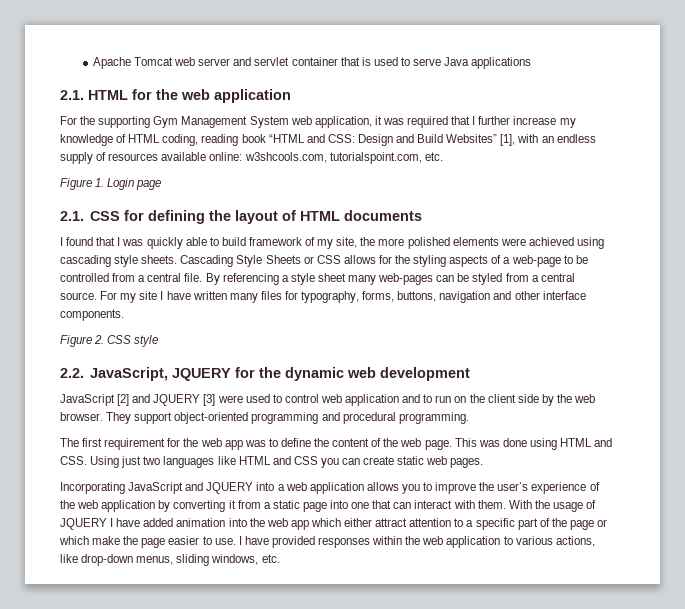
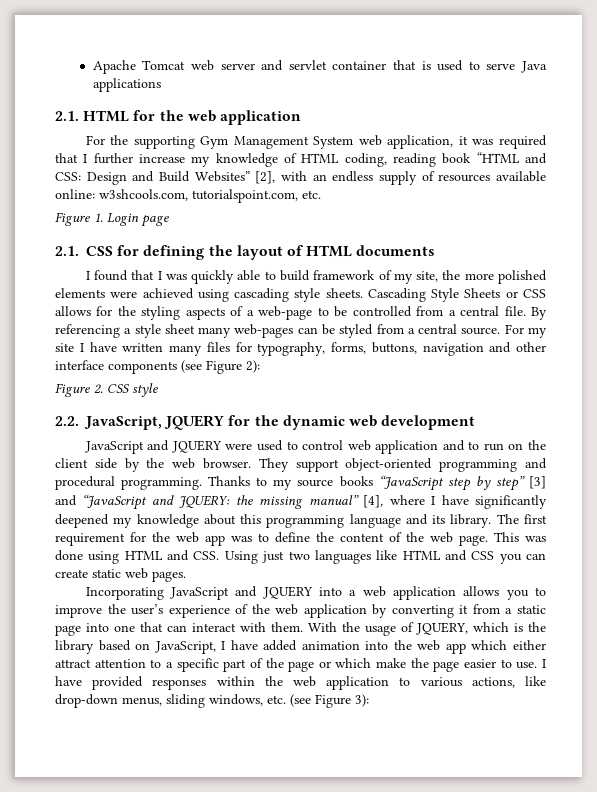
- For the supporting Gym Management System web application, it was required that I further increase my knowledge of HTML coding, reading book “HTML and CSS: Design and Build Websites” [1], with an endless supply of resources available online: w3shcools.com, tutorialspoint.com, etc.
+ For the supporting Gym Management System web application, it was required that I further increase my knowledge of HTML coding, reading book “HTML and CSS: Design and Build Websites” [2], with an endless supply of resources available online: w3shcools.com, tutorialspoint.com, etc.
- For my site I have written many files for typography, forms, buttons, navigation and other interface components.
+ For my site I have written many files for typography, forms, buttons, navigation and other interface components (see Figure 2):
- JavaScript [2] and JQUERY [3] were used to control web application and to run on the client side by the web browser.
+ JavaScript and JQUERY were used to control web application and to run on the client side by the web browser.
- They support object-oriented programming and procedural programming.
- The first requirement for the web app was to define the content of the web page.
+ They support object-oriented programming and procedural programming. Thanks to my source books “JavaScript step by step” [3] and “JavaScript and JQUERY: the missing manual” [4], where I have significantly deepened my knowledge about this programming language and its library. The first requirement for the web app was to define the content of the web page.
- With the usage of JQUERY I have added animation into the web app which either attract attention to a specific part of the page or which make the page easier to use.
+ With the usage of JQUERY, which is the library based on JavaScript, I have added animation into the web app which either attract attention to a specific part of the page or which make the page easier to use.
- I have provided responses within the web application to various actions, like drop-down menus, sliding windows, etc.
+ I have provided responses within the web application to various actions, like drop-down menus, sliding windows, etc. (see Figure 3):

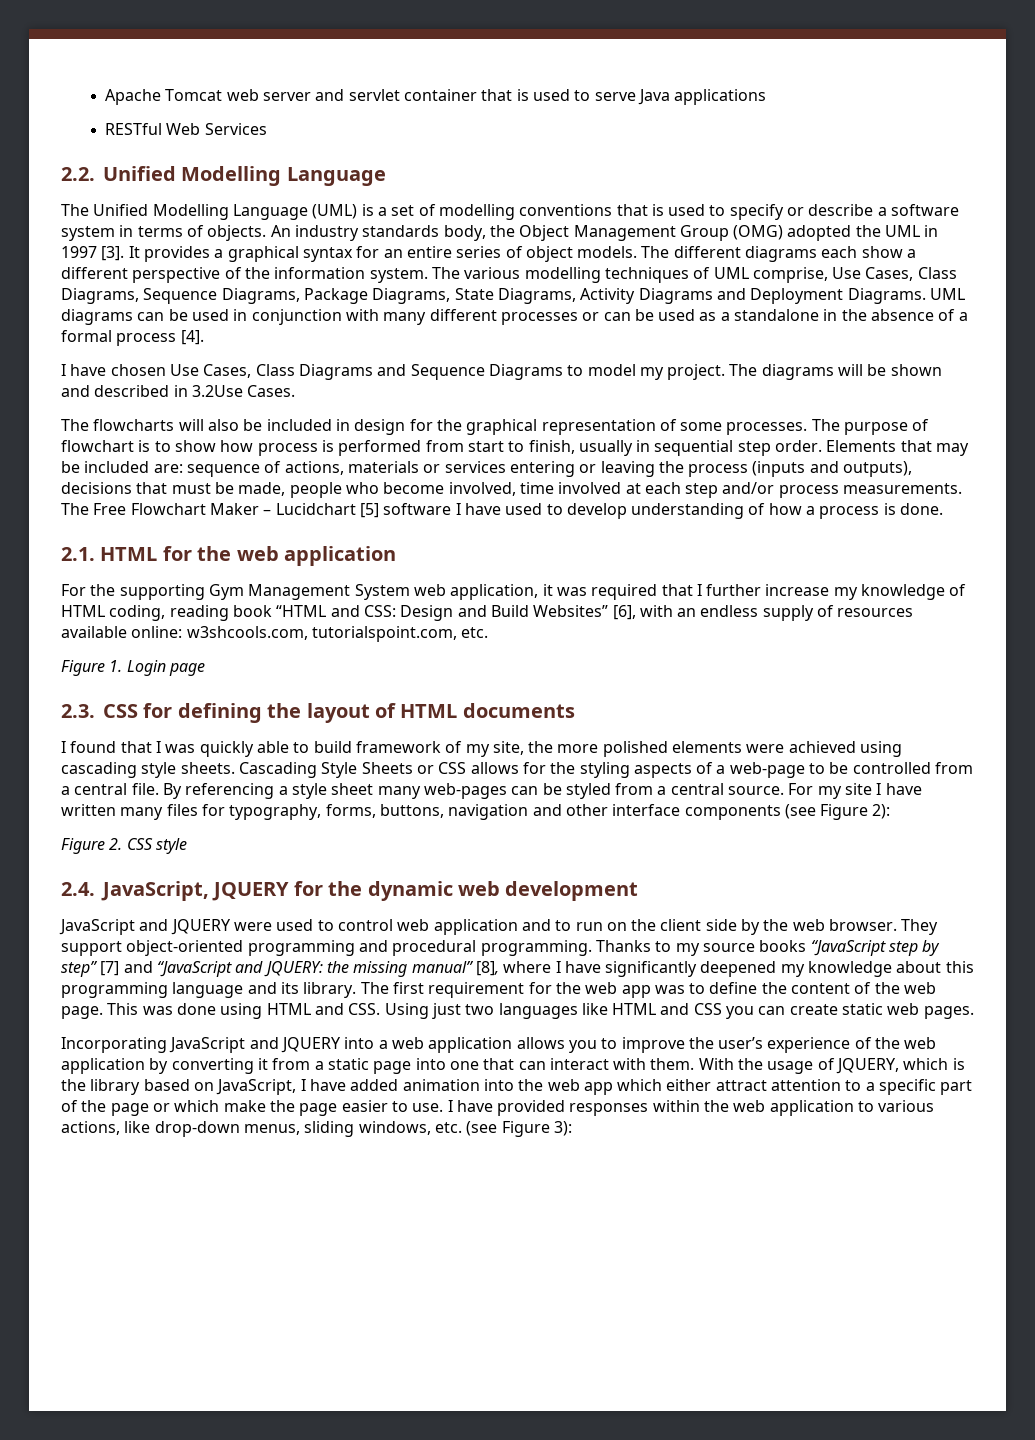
+ RESTful Web Services
+ 2.2. Unified Modelling Language
+ The Unified Modelling Language (UML) is a set of modelling conventions that is used to specify or describe a software system in terms of objects. An industry standards body, the Object Management Group (OMG) adopted the UML in 1997 [3]. It provides a graphical syntax for an entire series of object models. The different diagrams each show a different perspective of the information system. The various modelling techniques of UML comprise, Use Cases, Class Diagrams, Sequence Diagrams, Package Diagrams, State Diagrams, Activity Diagrams and Deployment Diagrams. UML diagrams can be used in conjunction with many different processes or can be used as a standalone in the absence of a formal process [4].
+ I have chosen Use Cases, Class Diagrams and Sequence Diagrams to model my project. The diagrams will be shown and described in 3.2Use Cases.
+ The flowcharts will also be included in design for the graphical representation of some processes. The purpose of flowchart is to show how process is performed from start to finish, usually in sequential step order. Elements that may be included are: sequence of actions, materials or services entering or leaving the process (inputs and outputs), decisions that must be made, people who become involved, time involved at each step and/or process measurements. The Free Flowchart Maker – Lucidchart [5] software I have used to develop understanding of how a process is done.
- For the supporting Gym Management System web application, it was required that I further increase my knowledge of HTML coding, reading book “HTML and CSS: Design and Build Websites” [2], with an endless supply of resources available online: w3shcools.com, tutorialspoint.com, etc.
+ For the supporting Gym Management System web application, it was required that I further increase my knowledge of HTML coding, reading book “HTML and CSS: Design and Build Websites” [6], with an endless supply of resources available online: w3shcools.com, tutorialspoint.com, etc.
- 2.1. CSS for defining the layout of HTML documents
+ 2.3. CSS for defining the layout of HTML documents
- 2.2. JavaScript, JQUERY for the dynamic web development
+ 2.4. JavaScript, JQUERY for the dynamic web development
- Thanks to my source books “JavaScript step by step” [3] and “JavaScript and JQUERY: the missing manual” [4], where I have significantly deepened my knowledge about this programming language and its library.
+ Thanks to my source books “JavaScript step by step” [7] and “JavaScript and JQUERY: the missing manual” [8], where I have significantly deepened my knowledge about this programming language and its library.

